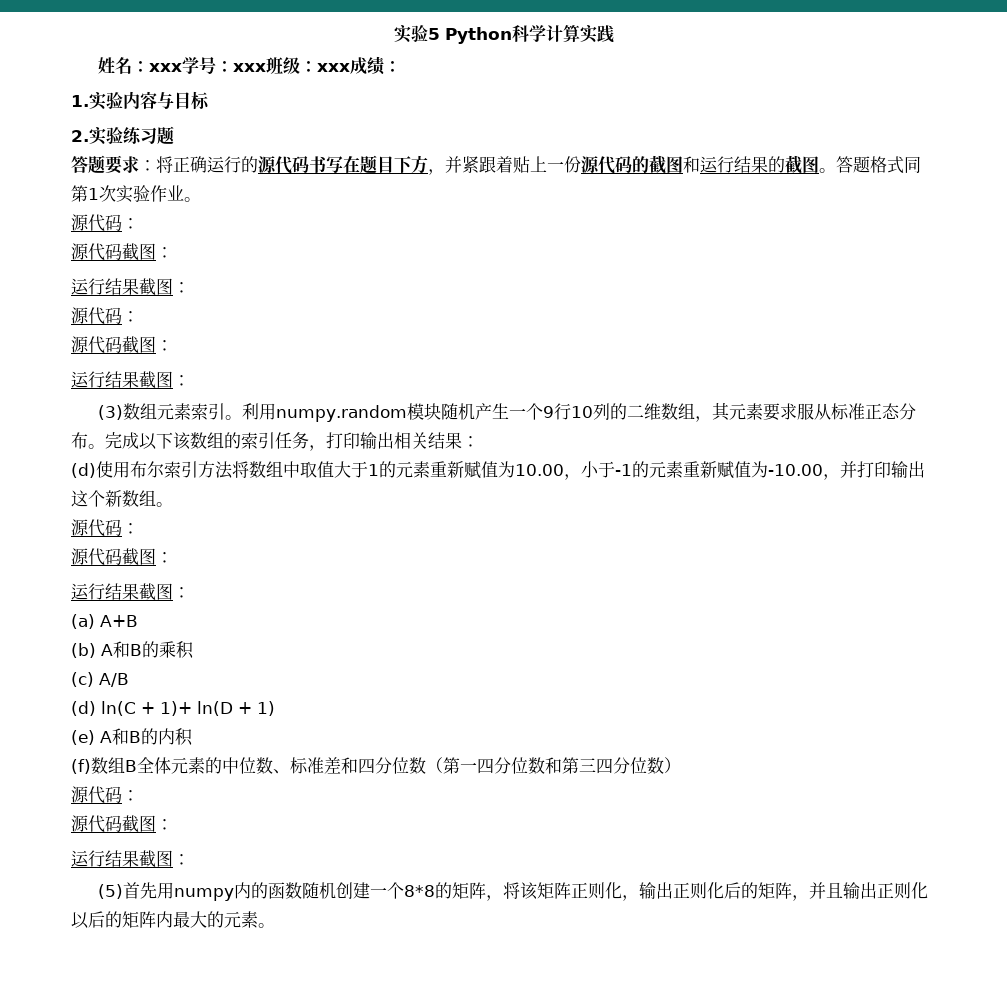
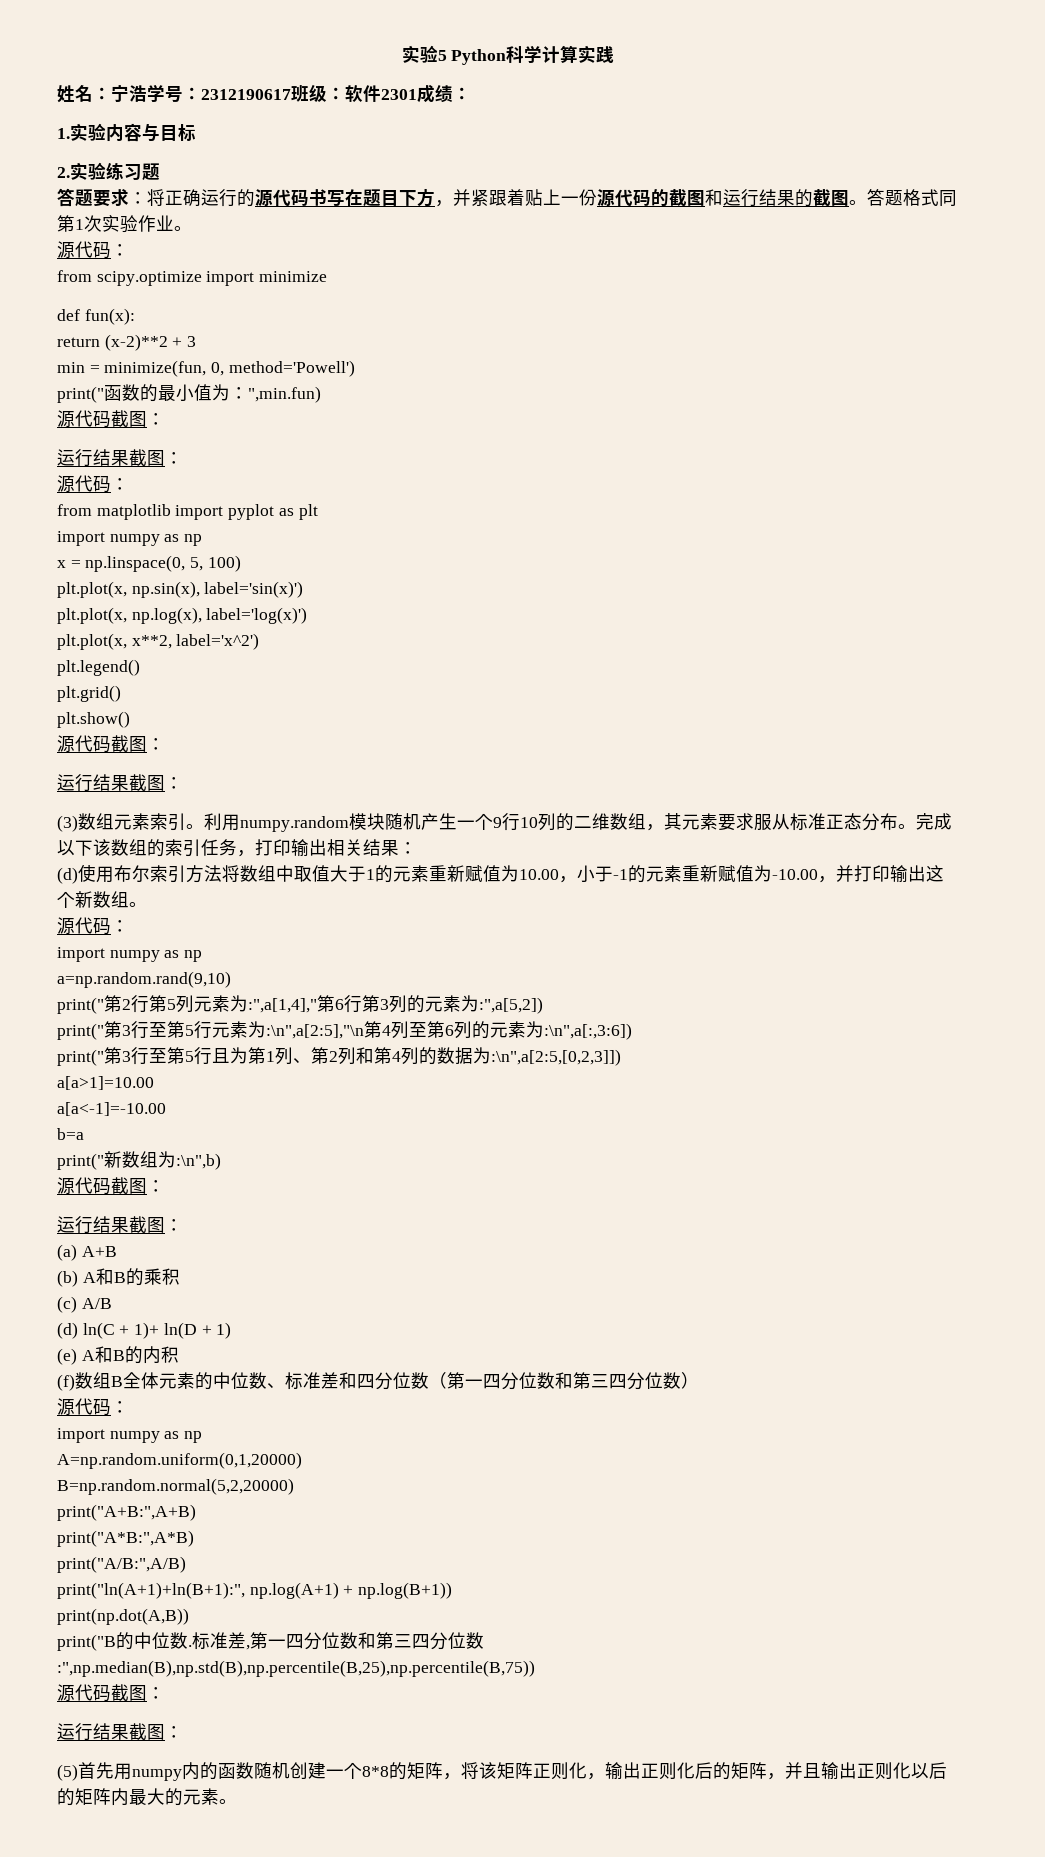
- 姓名：xxx学号：xxx班级：xxx成绩：
+ 姓名：宁浩学号：2312190617班级：软件2301成绩：
+ from scipy.optimize import minimize
+ def fun(x):
+ return (x-2)**2 + 3
+ min = minimize(fun, 0, method='Powell')
+ print("函数的最小值为：",min.fun)
+ from matplotlib import pyplot as plt
+ import numpy as np
+ x = np.linspace(0, 5, 100)
+ plt.plot(x, np.sin(x), label='sin(x)')
+ plt.plot(x, np.log(x), label='log(x)')
+ plt.plot(x, x**2, label='x^2')
+ plt.legend()
+ plt.grid()
+ plt.show()
  (d)使用布尔索引方法将数组中取值大于1的元素重新赋值为10.00，小于-1的元素重新赋值为-10.00，并打印输出这个新数组。
  源代码：
+ import numpy as np
+ a=np.random.rand(9,10)
+ print("第2行第5列元素为:",a[1,4],"第6行第3列的元素为:",a[5,2])
+ print("第3行至第5行元素为:\n",a[2:5],"\n第4列至第6列的元素为:\n",a[:,3:6])
+ print("第3行至第5行且为第1列、第2列和第4列的数据为:\n",a[2:5,[0,2,3]])
+ a[a>1]=10.00
+ a[a<-1]=-10.00
+ b=a
+ print("新数组为:\n",b)
  (f)数组B全体元素的中位数、标准差和四分位数（第一四分位数和第三四分位数）
  源代码：
+ import numpy as np
+ A=np.random.uniform(0,1,20000)
+ B=np.random.normal(5,2,20000)
+ print("A+B:",A+B)
+ print("A*B:",A*B)
+ print("A/B:",A/B)
+ print("ln(A+1)+ln(B+1):", np.log(A+1) + np.log(B+1))
+ print(np.dot(A,B))
+ print("B的中位数.标准差,第一四分位数和第三四分位数:",np.median(B),np.std(B),np.percentile(B,25),np.percentile(B,75))

